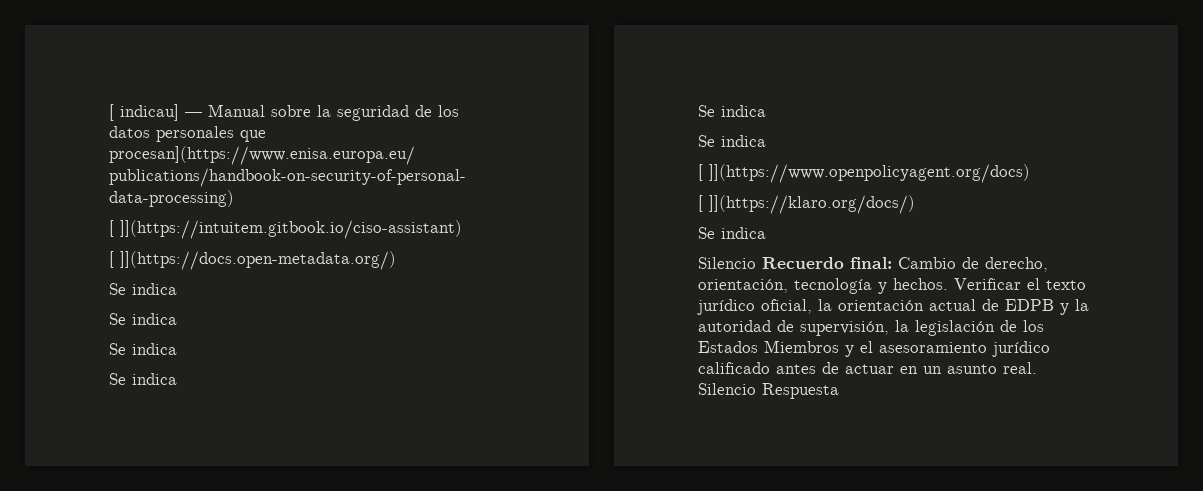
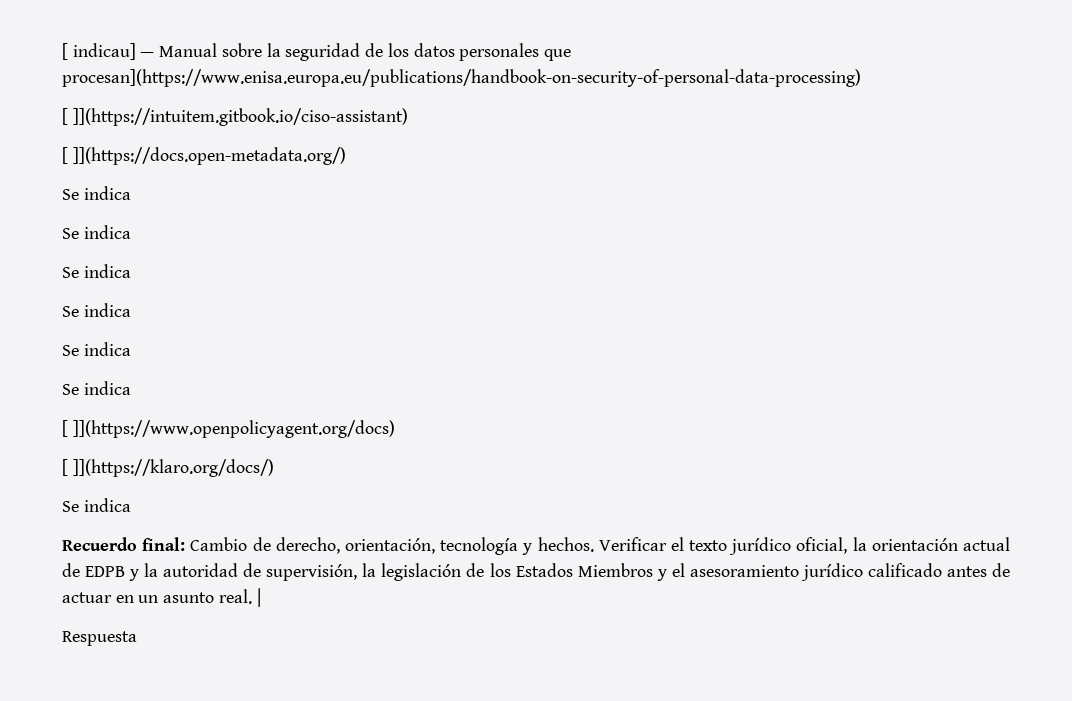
- Silencio Recuerdo final: Cambio de derecho, orientación, tecnología y hechos.
+ Recuerdo final: Cambio de derecho, orientación, tecnología y hechos.
- Silencio Respuesta
+ |
+ Respuesta

